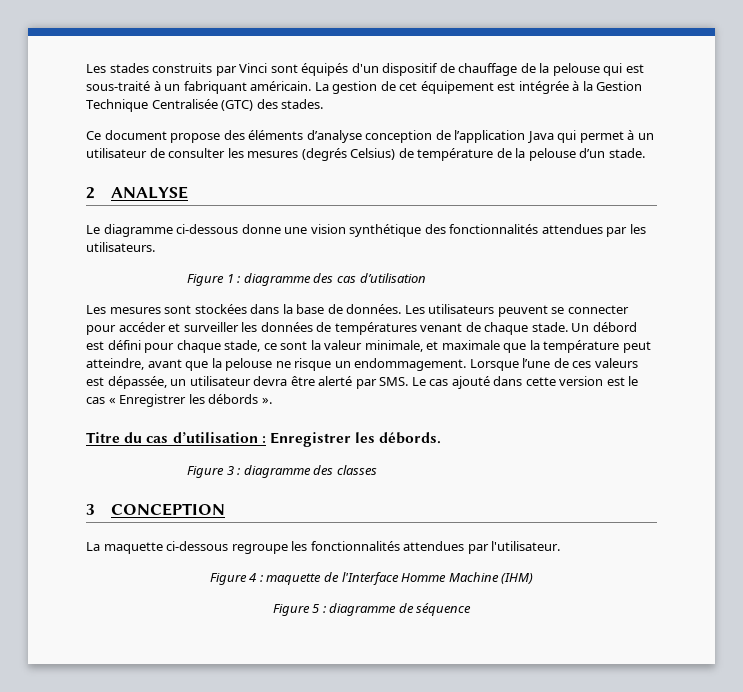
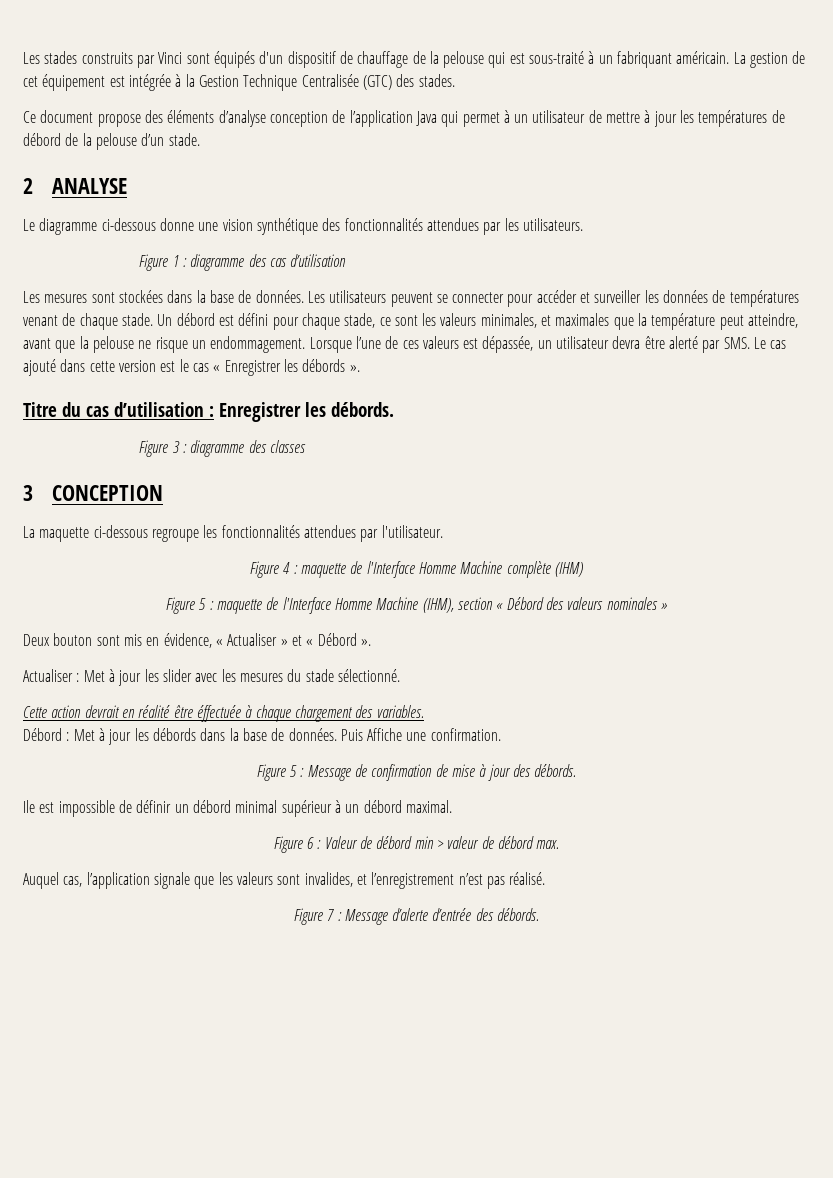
- Ce document propose des éléments d’analyse conception de l’application Java qui permet à un utilisateur de consulter les mesures (degrés Celsius) de température de la pelouse d’un stade.
+ Ce document propose des éléments d’analyse conception de l’application Java qui permet à un utilisateur de mettre à jour les températures de débord de la pelouse d’un stade.
- Un débord est défini pour chaque stade, ce sont la valeur minimale, et maximale que la température peut atteindre, avant que la pelouse ne risque un endommagement.
+ Un débord est défini pour chaque stade, ce sont les valeurs minimales, et maximales que la température peut atteindre, avant que la pelouse ne risque un endommagement.
- Figure 4 : maquette de l'Interface Homme Machine (IHM)
+ Figure 4 : maquette de l'Interface Homme Machine complète (IHM)
- Figure 5 : diagramme de séquence
+ Figure 5 : maquette de l'Interface Homme Machine (IHM), section « Débord des valeurs nominales »
+ Deux bouton sont mis en évidence, « Actualiser » et « Débord ».
+ Actualiser : Met à jour les slider avec les mesures du stade sélectionné.
+ Cette action devrait en réalité être éffectuée à chaque chargement des variables.
+ Débord : Met à jour les débords dans la base de données. Puis Affiche une confirmation.
+ Figure 5 : Message de confirmation de mise à jour des débords.
+ Ile est impossible de définir un débord minimal supérieur à un débord maximal.
+ Figure 6 : Valeur de débord min > valeur de débord max.
+ Auquel cas, l’application signale que les valeurs sont invalides, et l’enregistrement n’est pas réalisé.
+ Figure 7 : Message d’alerte d’entrée des débords.

